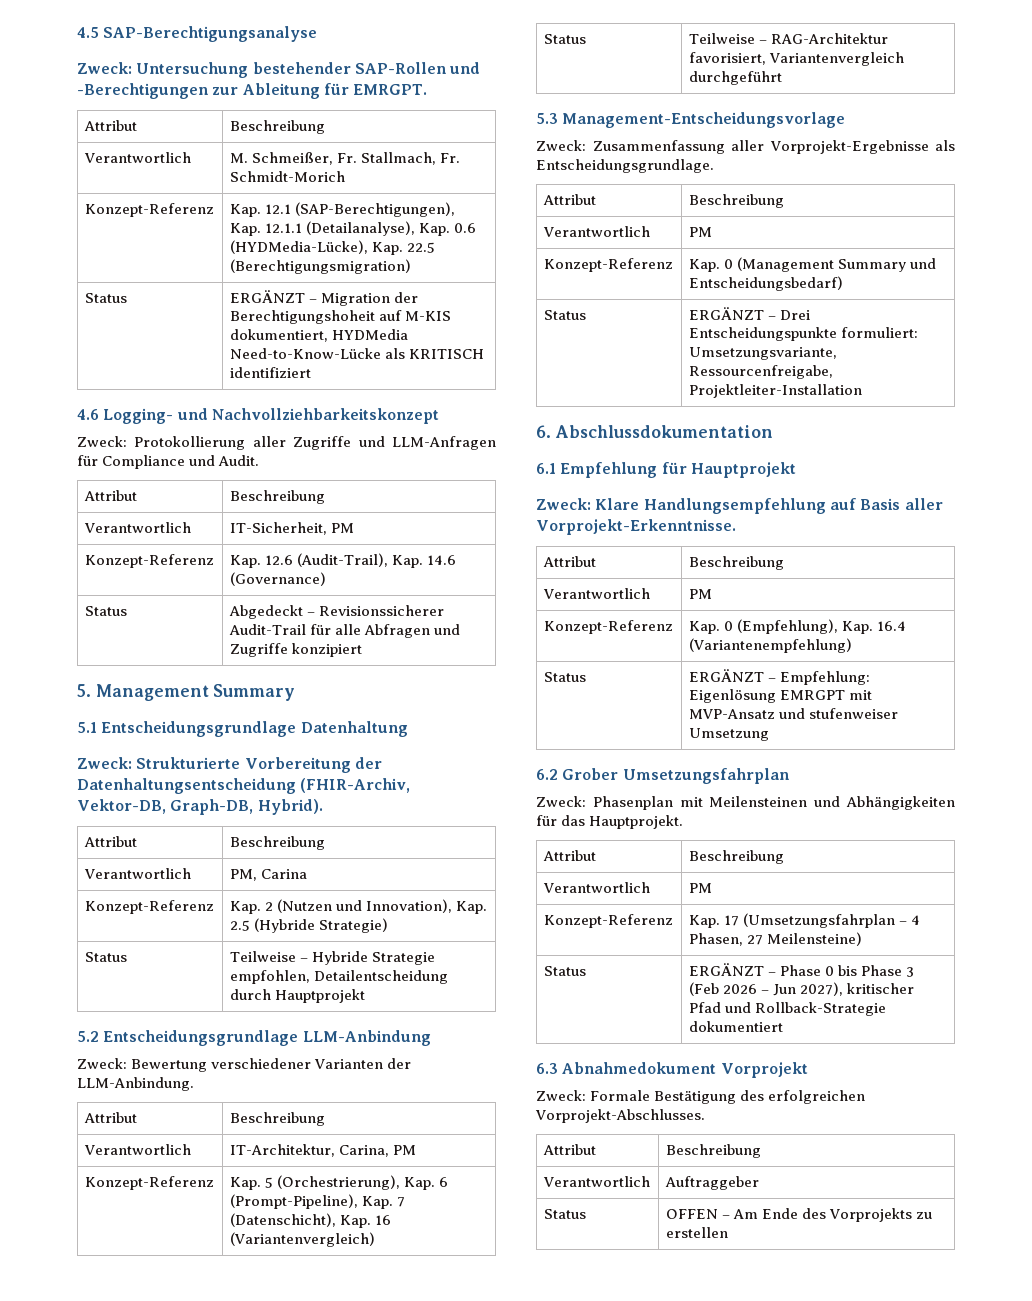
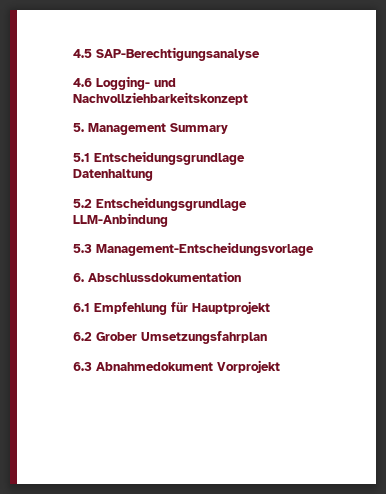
- Zweck: Untersuchung bestehender SAP-Rollen und -Berechtigungen zur Ableitung für EMRGPT.
- Attribut | Beschreibung
- Verantwortlich | M. Schmeißer, Fr. Stallmach, Fr. Schmidt-Morich
- Konzept-Referenz | Kap. 12.1 (SAP-Berechtigungen), Kap. 12.1.1 (Detailanalyse), Kap. 0.6 (HYDMedia-Lücke), Kap. 22.5 (Berechtigungsmigration)
- Status | ERGÄNZT – Migration der Berechtigungshoheit auf M-KIS dokumentiert, HYDMedia Need-to-Know-Lücke als KRITISCH identifiziert
  4.6 Logging- und Nachvollziehbarkeitskonzept
- Zweck: Protokollierung aller Zugriffe und LLM-Anfragen für Compliance und Audit.
- Attribut | Beschreibung
- Verantwortlich | IT-Sicherheit, PM
- Konzept-Referenz | Kap. 12.6 (Audit-Trail), Kap. 14.6 (Governance)
- Status | Abgedeckt – Revisionssicherer Audit-Trail für alle Abfragen und Zugriffe konzipiert
- Zweck: Strukturierte Vorbereitung der Datenhaltungsentscheidung (FHIR-Archiv, Vektor-DB, Graph-DB, Hybrid).
- Attribut | Beschreibung
- Verantwortlich | PM, Carina
- Konzept-Referenz | Kap. 2 (Nutzen und Innovation), Kap. 2.5 (Hybride Strategie)
- Status | Teilweise – Hybride Strategie empfohlen, Detailentscheidung durch Hauptprojekt
  5.2 Entscheidungsgrundlage LLM-Anbindung
- Zweck: Bewertung verschiedener Varianten der LLM-Anbindung.
- Attribut | Beschreibung
- Verantwortlich | IT-Architektur, Carina, PM
- Konzept-Referenz | Kap. 5 (Orchestrierung), Kap. 6 (Prompt-Pipeline), Kap. 7 (Datenschicht), Kap. 16 (Variantenvergleich)
- Status | Teilweise – RAG-Architektur favorisiert, Variantenvergleich durchgeführt
  5.3 Management-Entscheidungsvorlage
- Zweck: Zusammenfassung aller Vorprojekt-Ergebnisse als Entscheidungsgrundlage.
- Attribut | Beschreibung
- Verantwortlich | PM
- Konzept-Referenz | Kap. 0 (Management Summary und Entscheidungsbedarf)
- Status | ERGÄNZT – Drei Entscheidungspunkte formuliert: Umsetzungsvariante, Ressourcenfreigabe, Projektleiter-Installation
- Zweck: Klare Handlungsempfehlung auf Basis aller Vorprojekt-Erkenntnisse.
- Attribut | Beschreibung
- Verantwortlich | PM
- Konzept-Referenz | Kap. 0 (Empfehlung), Kap. 16.4 (Variantenempfehlung)
- Status | ERGÄNZT – Empfehlung: Eigenlösung EMRGPT mit MVP-Ansatz und stufenweiser Umsetzung
  6.2 Grober Umsetzungsfahrplan
- Zweck: Phasenplan mit Meilensteinen und Abhängigkeiten für das Hauptprojekt.
- Attribut | Beschreibung
- Verantwortlich | PM
- Konzept-Referenz | Kap. 17 (Umsetzungsfahrplan – 4 Phasen, 27 Meilensteine)
- Status | ERGÄNZT – Phase 0 bis Phase 3 (Feb 2026 – Jun 2027), kritischer Pfad und Rollback-Strategie dokumentiert
  6.3 Abnahmedokument Vorprojekt
- Zweck: Formale Bestätigung des erfolgreichen Vorprojekt-Abschlusses.
- Attribut | Beschreibung
- Verantwortlich | Auftraggeber
- Status | OFFEN – Am Ende des Vorprojekts zu erstellen

